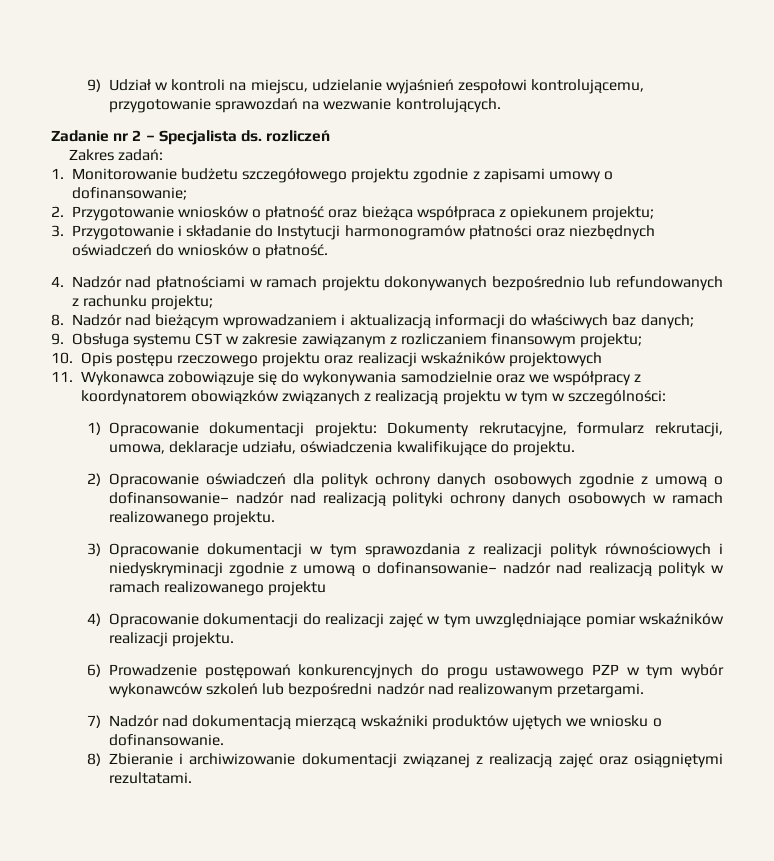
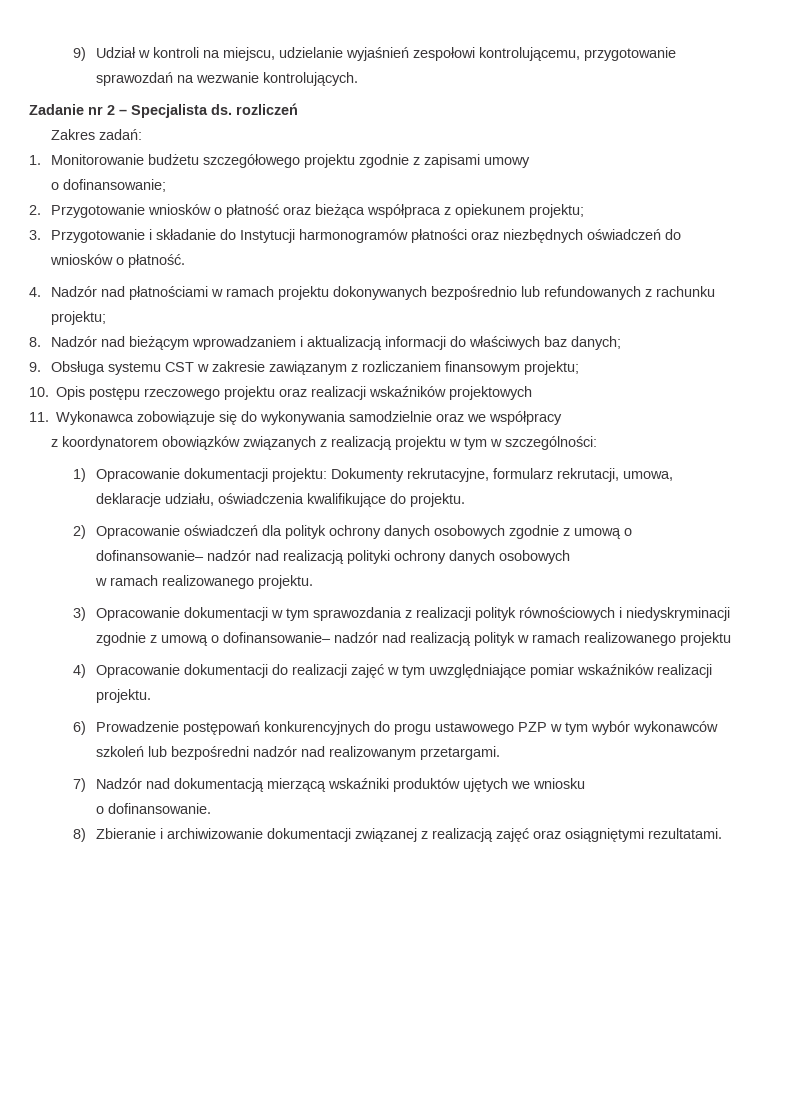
- 1. Monitorowanie budżetu szczegółowego projektu zgodnie z zapisami umowy o dofinansowanie;
+ 1. Monitorowanie budżetu szczegółowego projektu zgodnie z zapisami umowy
+ o dofinansowanie;
- 11. Wykonawca zobowiązuje się do wykonywania samodzielnie oraz we współpracy z koordynatorem obowiązków związanych z realizacją projektu w tym w szczególności:
+ 11. Wykonawca zobowiązuje się do wykonywania samodzielnie oraz we współpracy
+ z koordynatorem obowiązków związanych z realizacją projektu w tym w szczególności:
- 2) Opracowanie oświadczeń dla polityk ochrony danych osobowych zgodnie z umową o dofinansowanie– nadzór nad realizacją polityki ochrony danych osobowych w ramach realizowanego projektu.
+ 2) Opracowanie oświadczeń dla polityk ochrony danych osobowych zgodnie z umową o dofinansowanie– nadzór nad realizacją polityki ochrony danych osobowych
+ w ramach realizowanego projektu.
- 7) Nadzór nad dokumentacją mierzącą wskaźniki produktów ujętych we wniosku o dofinansowanie.
+ 7) Nadzór nad dokumentacją mierzącą wskaźniki produktów ujętych we wniosku
+ o dofinansowanie.

